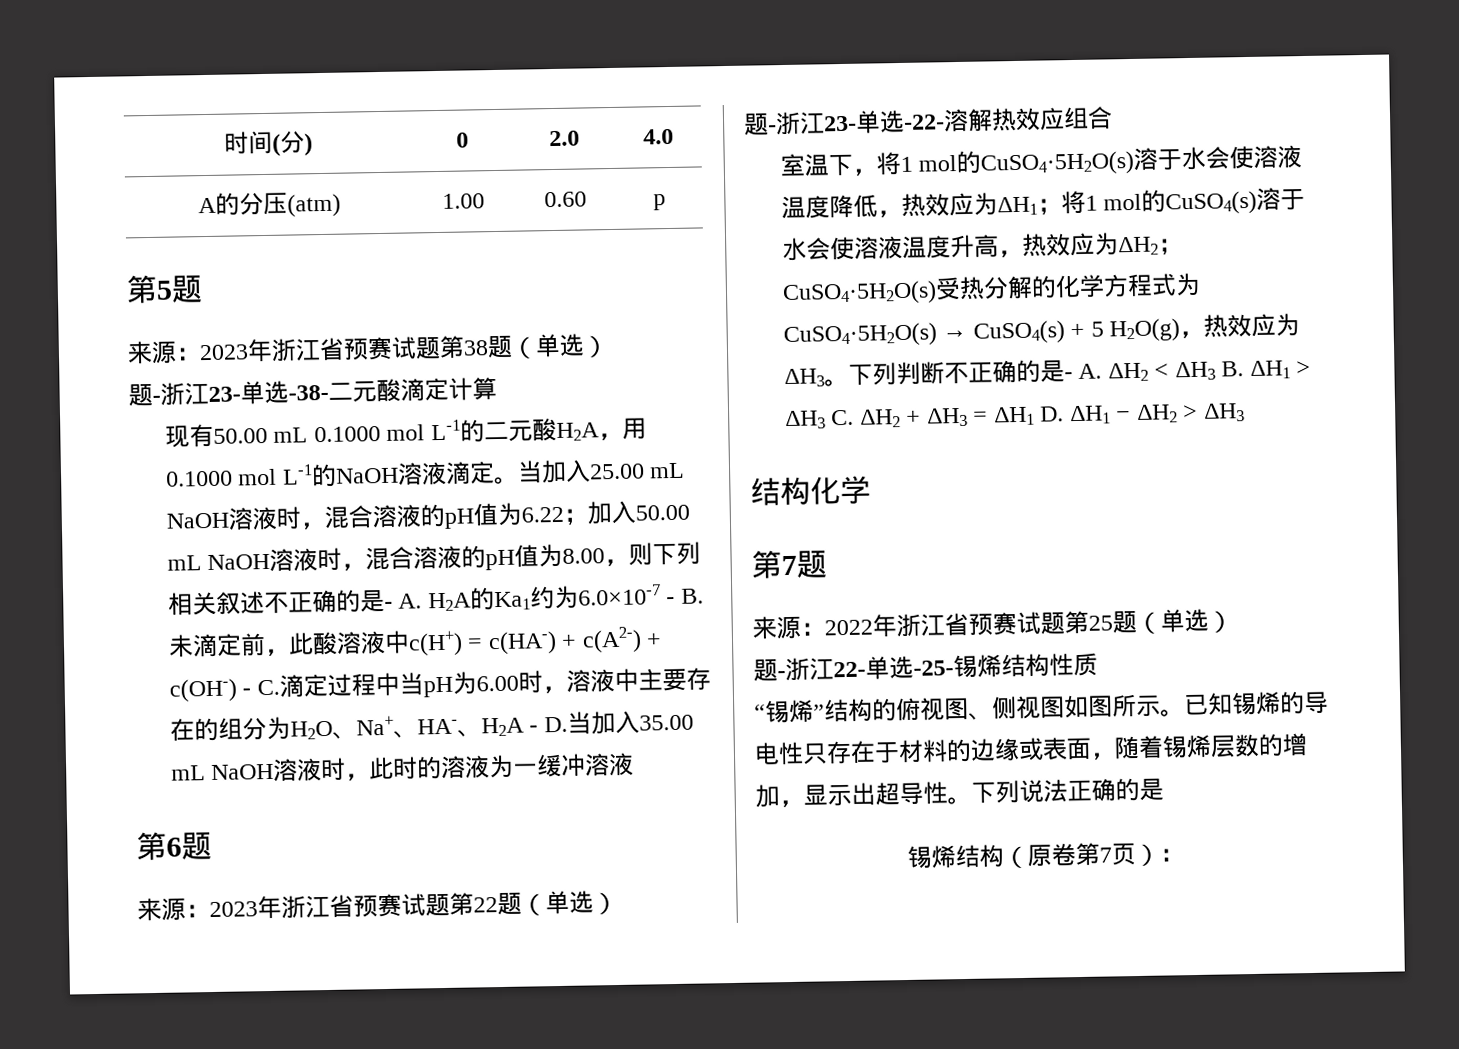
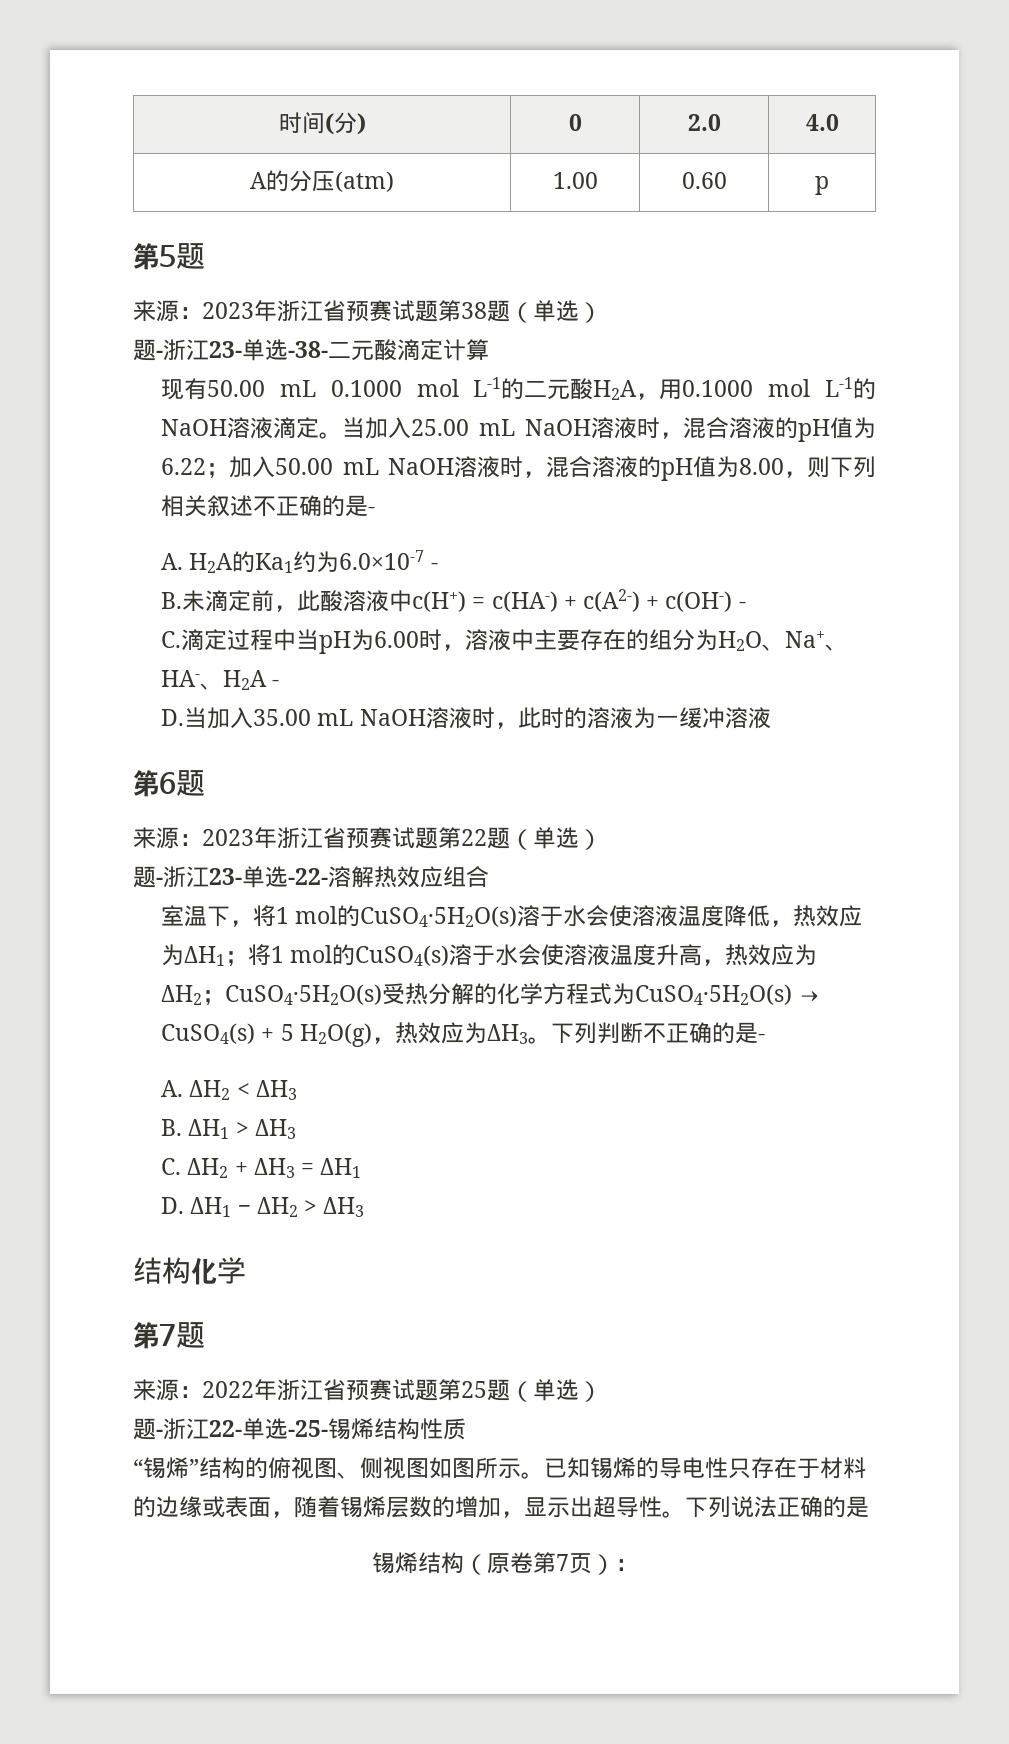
- 加入50.00 mL NaOH溶液时，混合溶液的pH值为8.00，则下列相关叙述不正确的是- A. H2A的Ka1约为6.0×10-7 - B.未滴定前，此酸溶液中c(H+) = c(HA-) + c(A2-) + c(OH-) - C.滴定过程中当pH为6.00时，溶液中主要存在的组分为H2O、Na+、HA-、H2A - D.当加入35.00 mL NaOH溶液时，此时的溶液为一缓冲溶液
+ 加入50.00 mL NaOH溶液时，混合溶液的pH值为8.00，则下列相关叙述不正确的是-
+ A. H2A的Ka1约为6.0×10-7 -
+ B.未滴定前，此酸溶液中c(H+) = c(HA-) + c(A2-) + c(OH-) -
+ C.滴定过程中当pH为6.00时，溶液中主要存在的组分为H2O、Na+、HA-、H2A -
+ D.当加入35.00 mL NaOH溶液时，此时的溶液为一缓冲溶液
- 下列判断不正确的是- A. ΔH2 < ΔH3 B. ΔH1 > ΔH3 C. ΔH2 + ΔH3 = ΔH1 D. ΔH1 − ΔH2 > ΔH3
+ 下列判断不正确的是-
+ A. ΔH2 < ΔH3
+ B. ΔH1 > ΔH3
+ C. ΔH2 + ΔH3 = ΔH1
+ D. ΔH1 − ΔH2 > ΔH3

